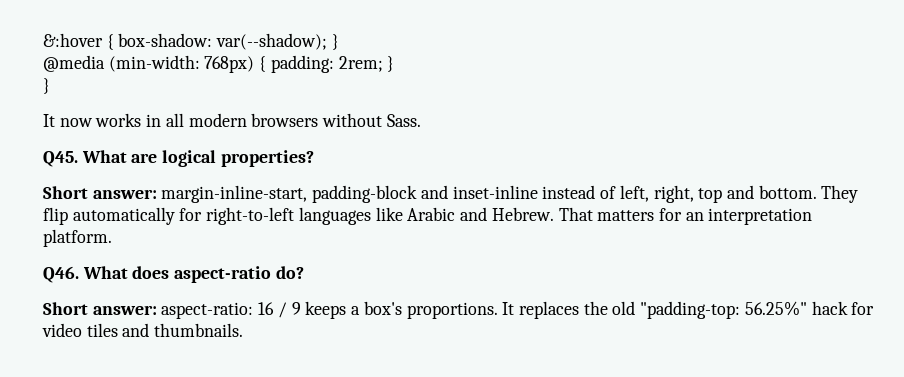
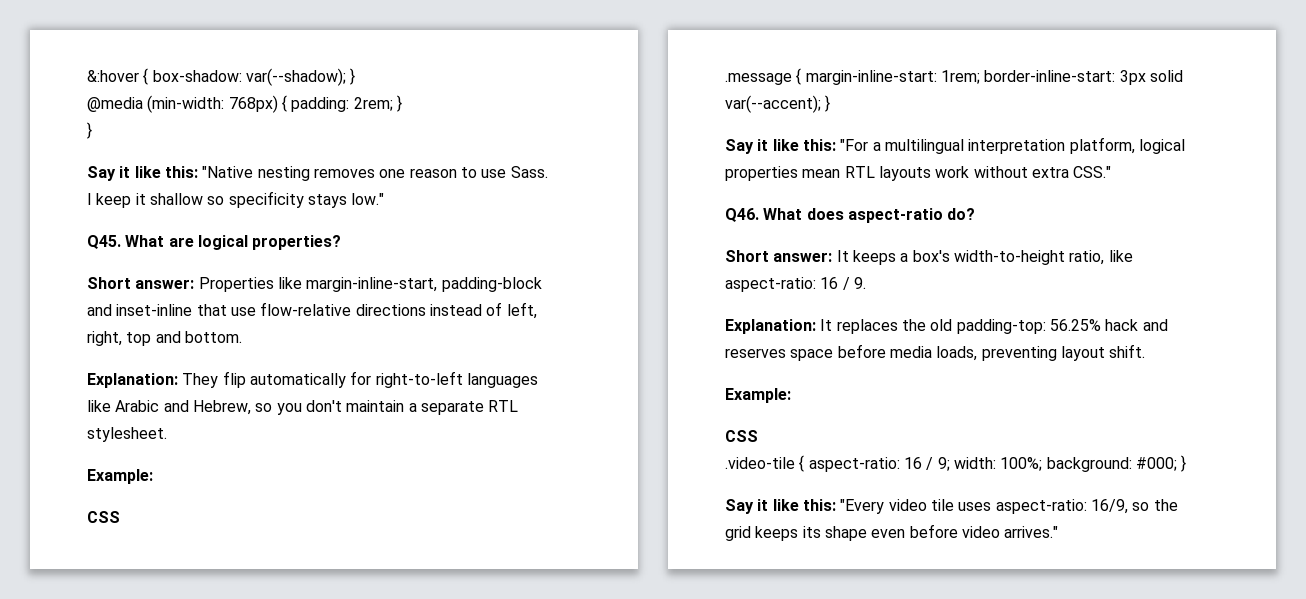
- It now works in all modern browsers without Sass.
+ Say it like this: "Native nesting removes one reason to use Sass. I keep it shallow so specificity stays low."
- Short answer: margin-inline-start, padding-block and inset-inline instead of left, right, top and bottom. They flip automatically for right-to-left languages like Arabic and Hebrew. That matters for an interpretation platform.
+ Short answer: Properties like margin-inline-start, padding-block and inset-inline that use flow-relative directions instead of left, right, top and bottom.
+ Explanation: They flip automatically for right-to-left languages like Arabic and Hebrew, so you don't maintain a separate RTL stylesheet.
+ Example:
+ CSS
+ .message { margin-inline-start: 1rem; border-inline-start: 3px solid var(--accent); }
+ Say it like this: "For a multilingual interpretation platform, logical properties mean RTL layouts work without extra CSS."
- Short answer: aspect-ratio: 16 / 9 keeps a box's proportions. It replaces the old "padding-top: 56.25%" hack for video tiles and thumbnails.
+ Short answer: It keeps a box's width-to-height ratio, like aspect-ratio: 16 / 9.
+ Explanation: It replaces the old padding-top: 56.25% hack and reserves space before media loads, preventing layout shift.
+ Example:
+ CSS
+ .video-tile { aspect-ratio: 16 / 9; width: 100%; background: #000; }
+ Say it like this: "Every video tile uses aspect-ratio: 16/9, so the grid keeps its shape even before video arrives."

